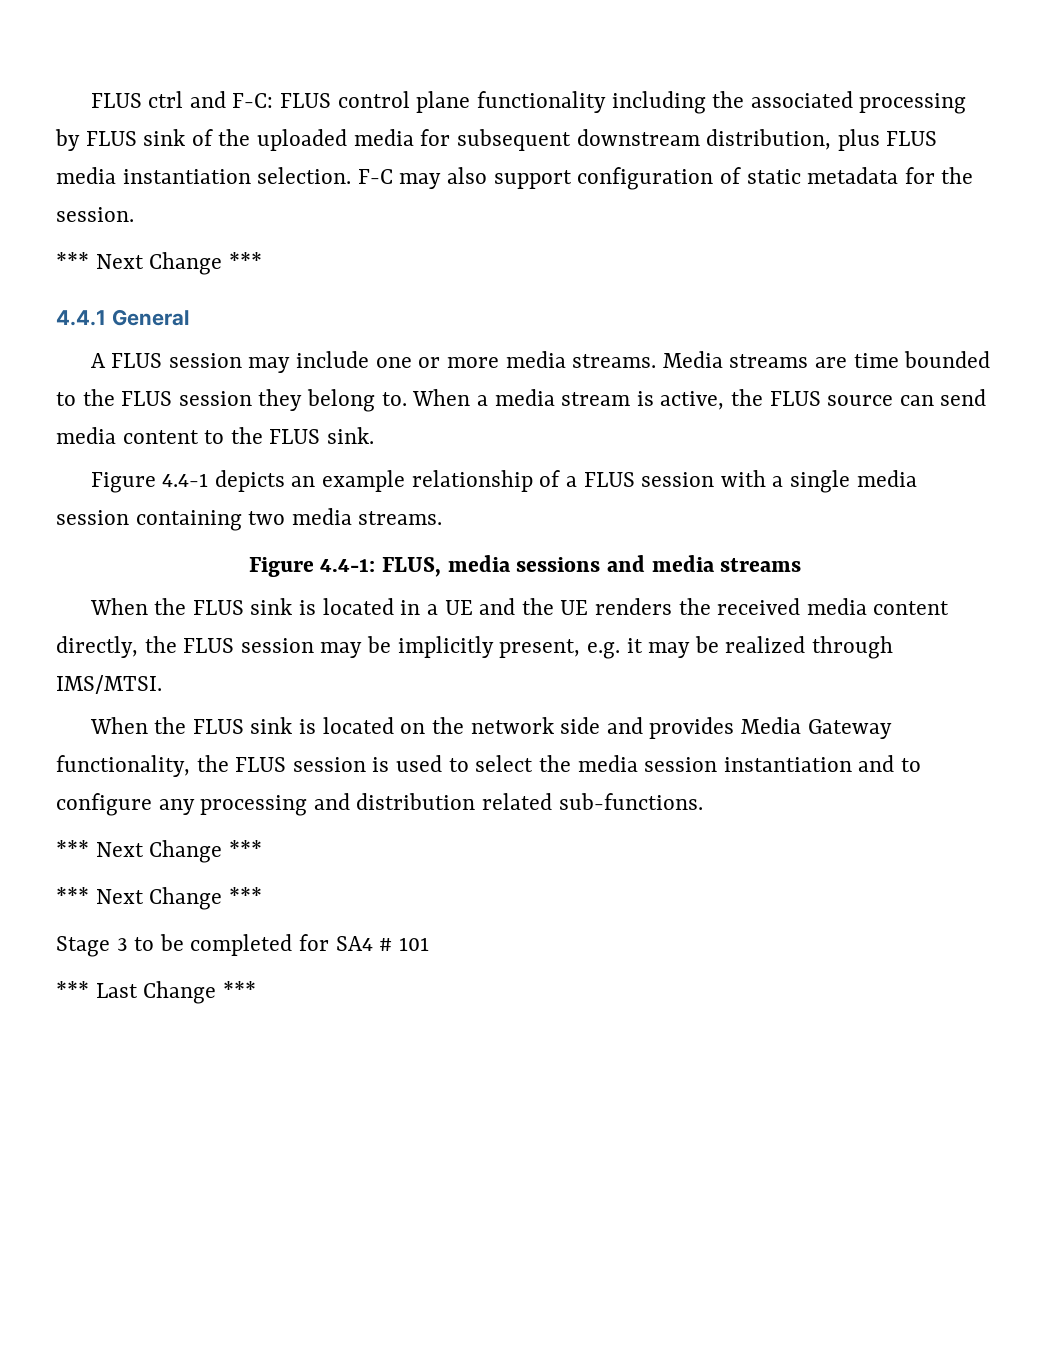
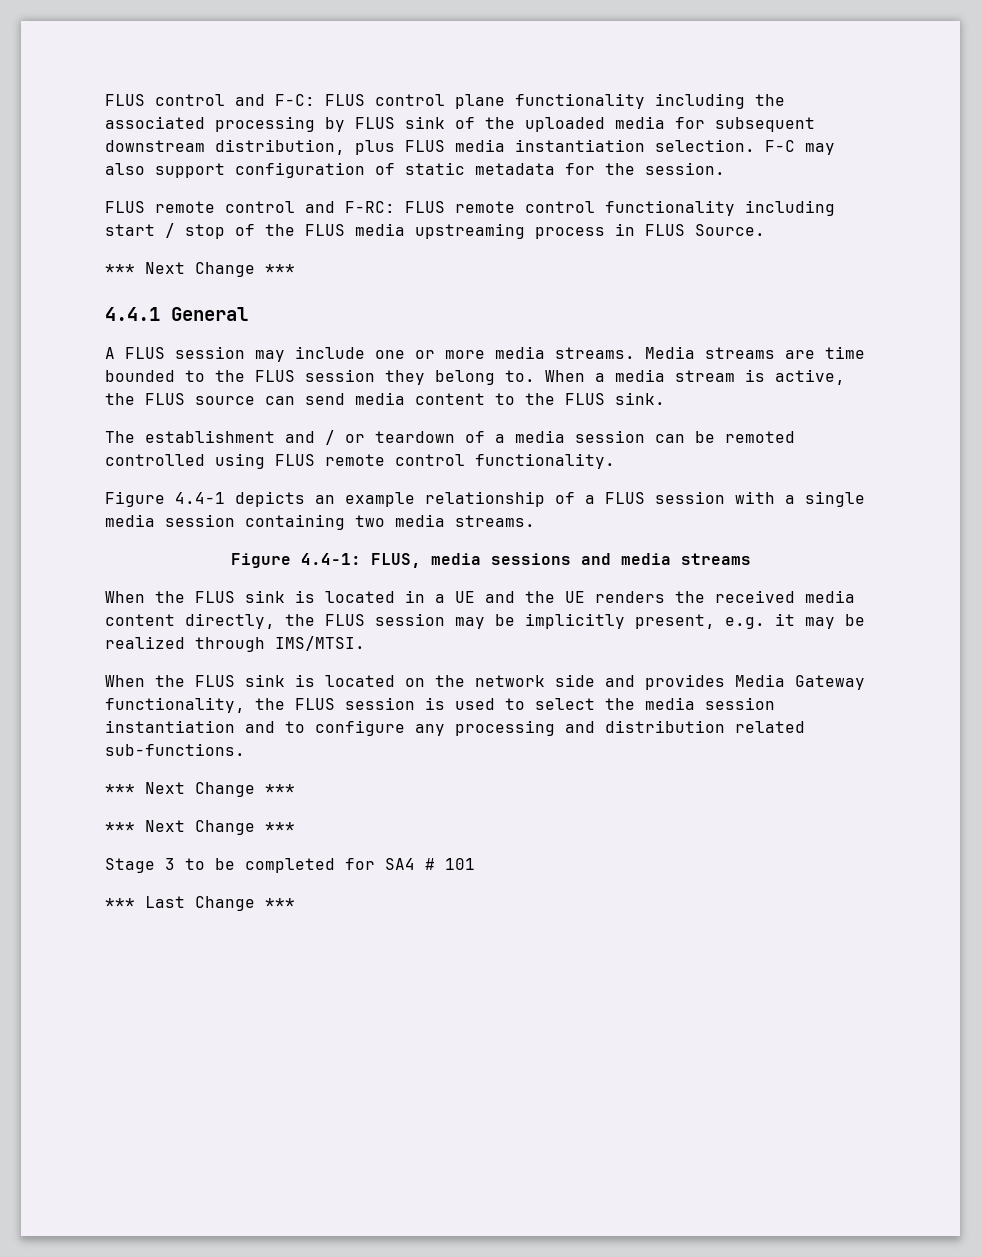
- FLUS ctrl and F-C: FLUS control plane functionality including the associated processing by FLUS sink of the uploaded media for subsequent downstream distribution, plus FLUS media instantiation selection.
+ FLUS control and F-C: FLUS control plane functionality including the associated processing by FLUS sink of the uploaded media for subsequent downstream distribution, plus FLUS media instantiation selection.
+ FLUS remote control and F-RC: FLUS remote control functionality including start / stop of the FLUS media upstreaming process in FLUS Source.
+ The establishment and / or teardown of a media session can be remoted controlled using FLUS remote control functionality.

